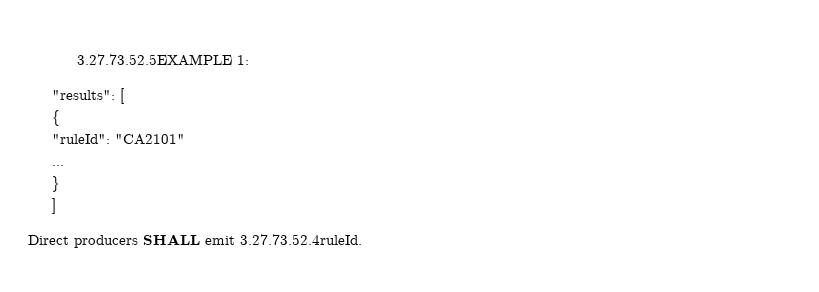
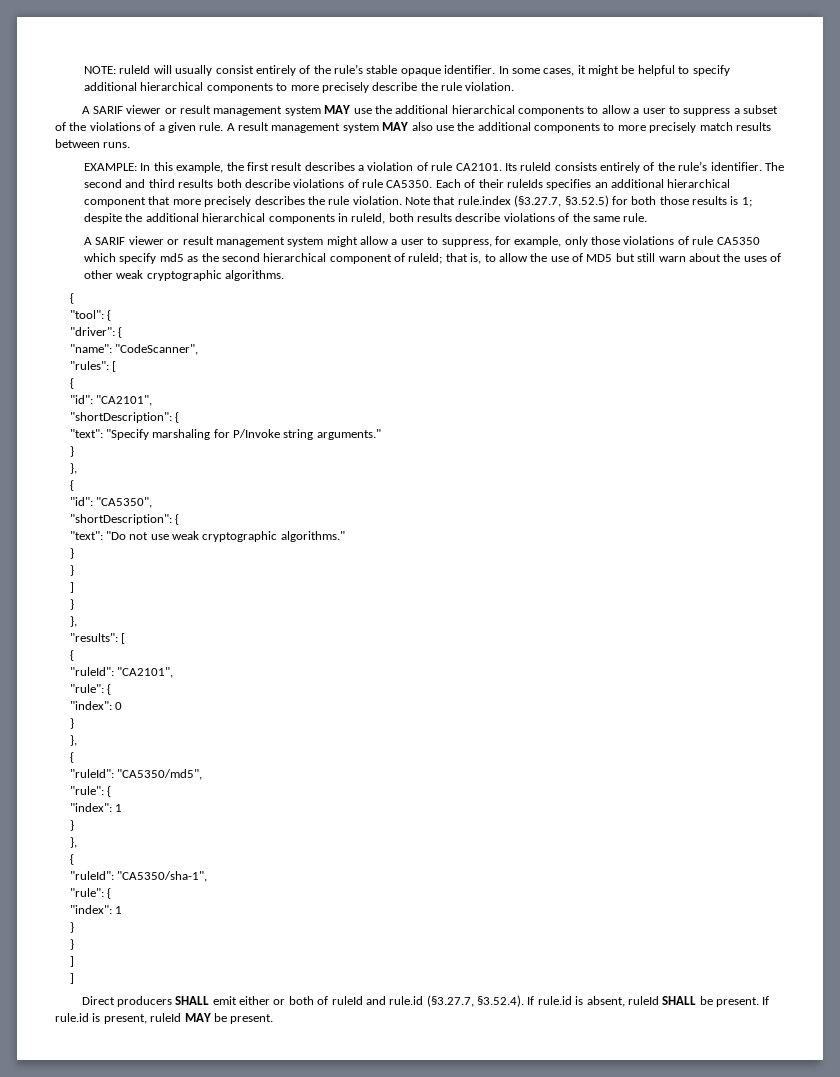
- 3.27.73.52.5EXAMPLE 1:
+ NOTE: ruleId will usually consist entirely of the rule’s stable opaque identifier. In some cases, it might be helpful to specify additional hierarchical components to more precisely describe the rule violation.
+ A SARIF viewer or result management system MAY use the additional hierarchical components to allow a user to suppress a subset of the violations of a given rule. A result management system MAY also use the additional components to more precisely match results between runs.
+ EXAMPLE: In this example, the first result describes a violation of rule CA2101. Its ruleId consists entirely of the rule’s identifier. The second and third results both describe violations of rule CA5350. Each of their ruleIds specifies an additional hierarchical component that more precisely describes the rule violation. Note that rule.index (§3.27.7, §3.52.5) for both those results is 1; despite the additional hierarchical components in ruleId, both results describe violations of the same rule.
+ A SARIF viewer or result management system might allow a user to suppress, for example, only those violations of rule CA5350 which specify md5 as the second hierarchical component of ruleId; that is, to allow the use of MD5 but still warn about the uses of other weak cryptographic algorithms.
+ {
+ "tool": {
+ "driver": {
+ "name": "CodeScanner",
+ "rules": [
+ {
+ "id": "CA2101",
+ "shortDescription": {
+ "text": "Specify marshaling for P/Invoke string arguments."
+ }
+ },
+ {
+ "id": "CA5350",
+ "shortDescription": {
+ "text": "Do not use weak cryptographic algorithms."
+ }
+ }
+ ]
+ }
+ },
  "results": [
  {
- "ruleId": "CA2101"
- ...
+ "ruleId": "CA2101",
+ "rule": {
+ "index": 0
  }
+ },
+ {
+ "ruleId": "CA5350/md5",
+ "rule": {
+ "index": 1
+ }
+ },
+ {
+ "ruleId": "CA5350/sha-1",
+ "rule": {
+ "index": 1
+ }
+ }
+ ]
- Direct producers SHALL emit 3.27.73.52.4ruleId.
+ Direct producers SHALL emit either or both of ruleId and rule.id (§3.27.7, §3.52.4). If rule.id is absent, ruleId SHALL be present. If rule.id is present, ruleId MAY be present.

